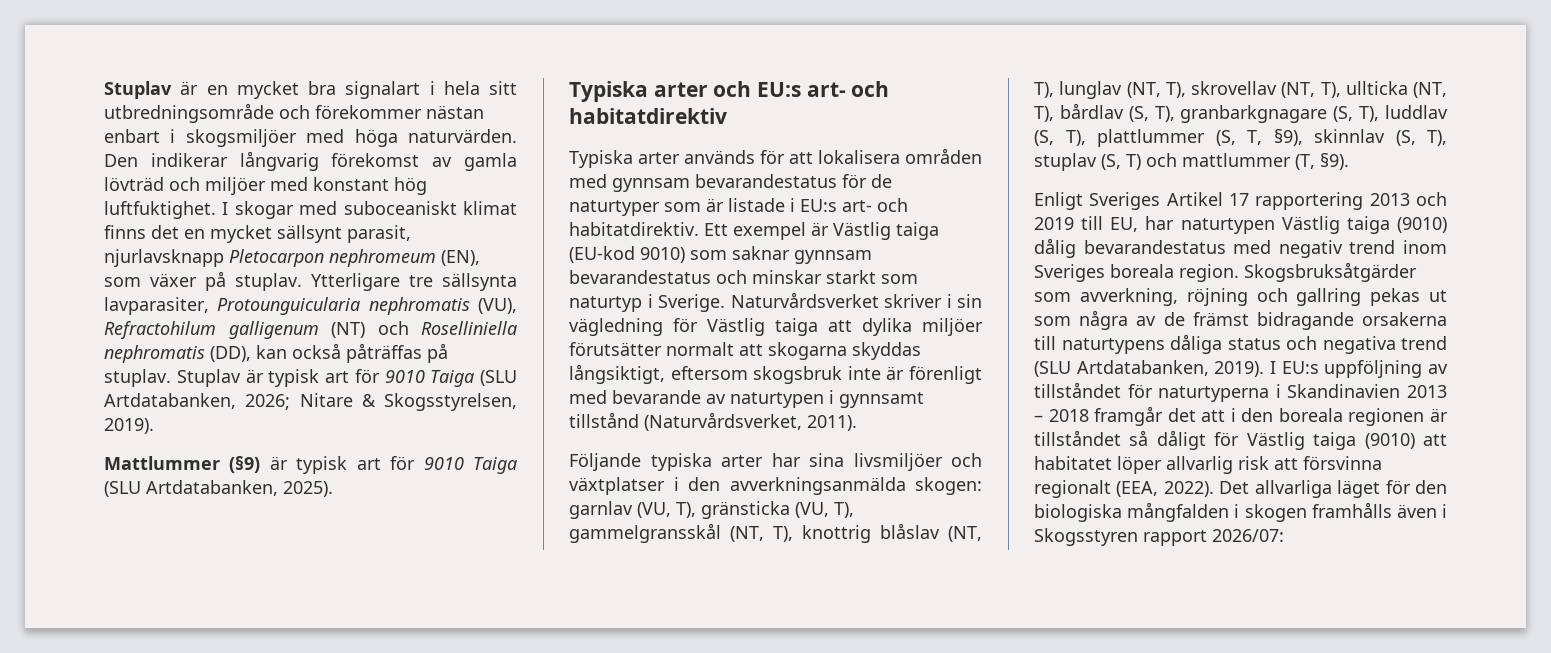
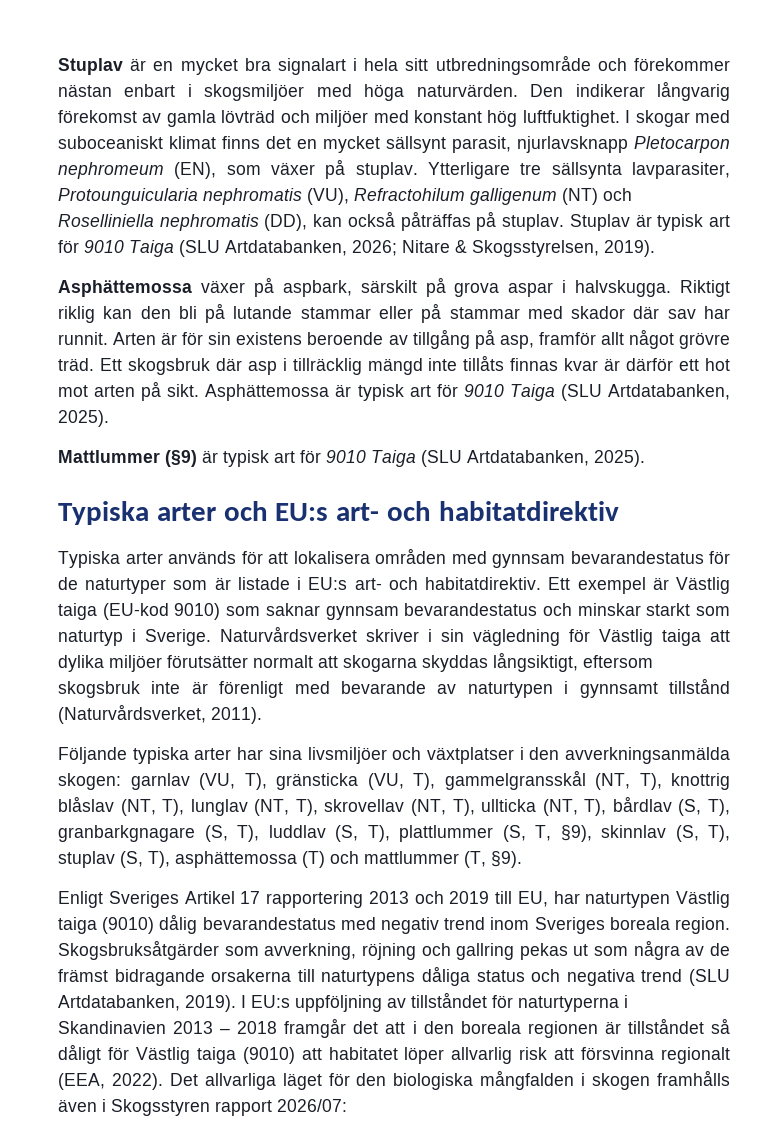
+ Asphättemossa växer på aspbark, särskilt på grova aspar i halvskugga. Riktigt riklig kan den bli på lutande stammar eller på stammar med skador där sav har runnit. Arten är för sin existens beroende av tillgång på asp, framför allt något grövre träd. Ett skogsbruk där asp i tillräcklig mängd inte tillåts finnas kvar är därför ett hot mot arten på sikt. Asphättemossa är typisk art för 9010 Taiga (SLU Artdatabanken, 2025).
- Följande typiska arter har sina livsmiljöer och växtplatser i den avverkningsanmälda skogen: garnlav (VU, T), gränsticka (VU, T), gammelgransskål (NT, T), knottrig blåslav (NT, T), lunglav (NT, T), skrovellav (NT, T), ullticka (NT, T), bårdlav (S, T), granbarkgnagare (S, T), luddlav (S, T), plattlummer (S, T, §9), skinnlav (S, T), stuplav (S, T) och mattlummer (T, §9).
+ Följande typiska arter har sina livsmiljöer och växtplatser i den avverkningsanmälda skogen: garnlav (VU, T), gränsticka (VU, T), gammelgransskål (NT, T), knottrig blåslav (NT, T), lunglav (NT, T), skrovellav (NT, T), ullticka (NT, T), bårdlav (S, T), granbarkgnagare (S, T), luddlav (S, T), plattlummer (S, T, §9), skinnlav (S, T), stuplav (S, T), asphättemossa (T) och mattlummer (T, §9).

